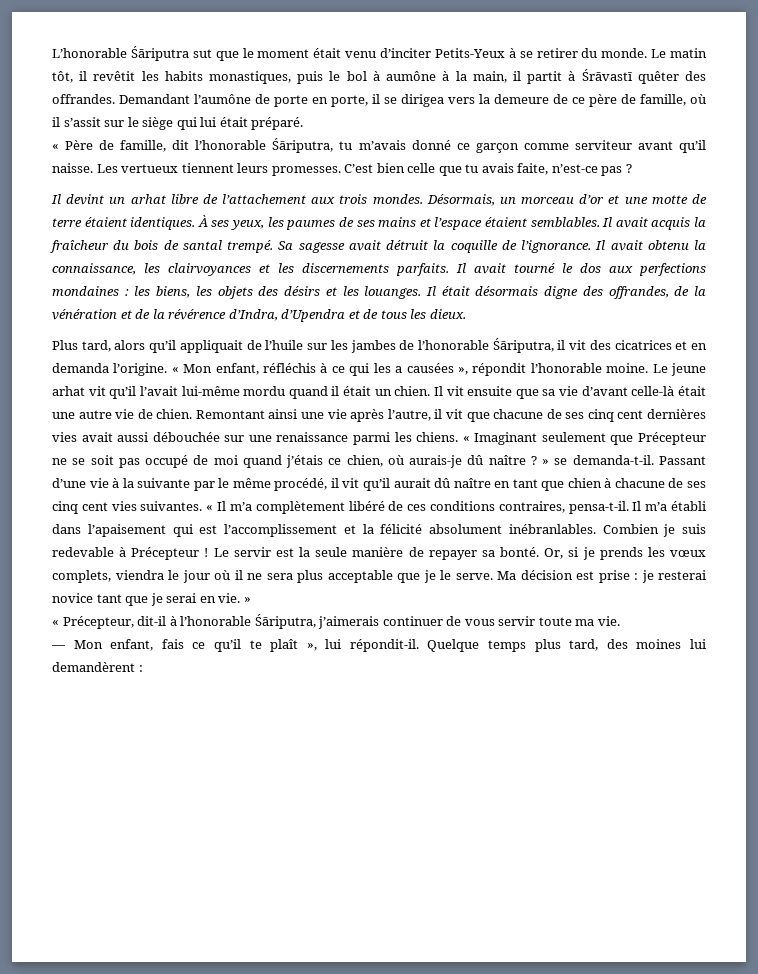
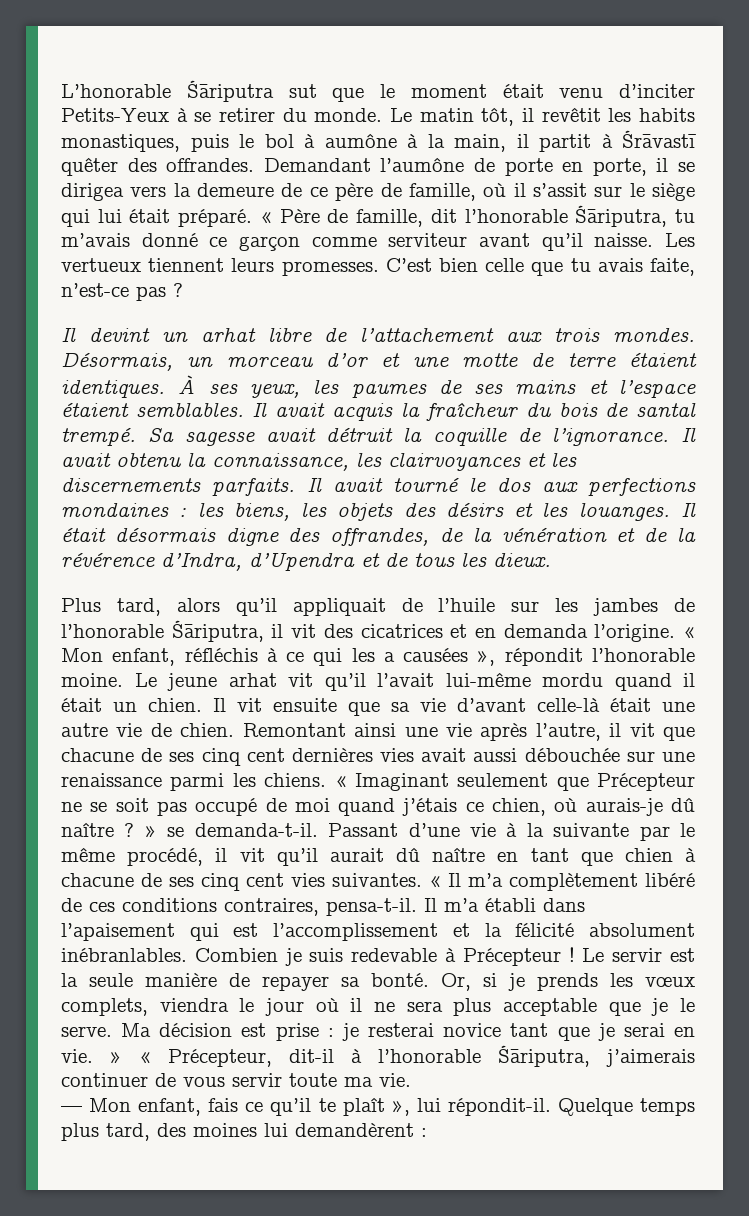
- Demandant l’aumône de porte en porte, il se dirigea vers la demeure de ce père de famille, où il s’assit sur le siège qui lui était préparé.
- « Père de famille, dit l’honorable Śāriputra, tu m’avais donné ce garçon comme serviteur avant qu’il naisse.
+ Demandant l’aumône de porte en porte, il se dirigea vers la demeure de ce père de famille, où il s’assit sur le siège qui lui était préparé. « Père de famille, dit l’honorable Śāriputra, tu m’avais donné ce garçon comme serviteur avant qu’il naisse.
- Ma décision est prise : je resterai novice tant que je serai en vie. »
- « Précepteur, dit-il à l’honorable Śāriputra, j’aimerais continuer de vous servir toute ma vie.
+ Ma décision est prise : je resterai novice tant que je serai en vie. » « Précepteur, dit-il à l’honorable Śāriputra, j’aimerais continuer de vous servir toute ma vie.

